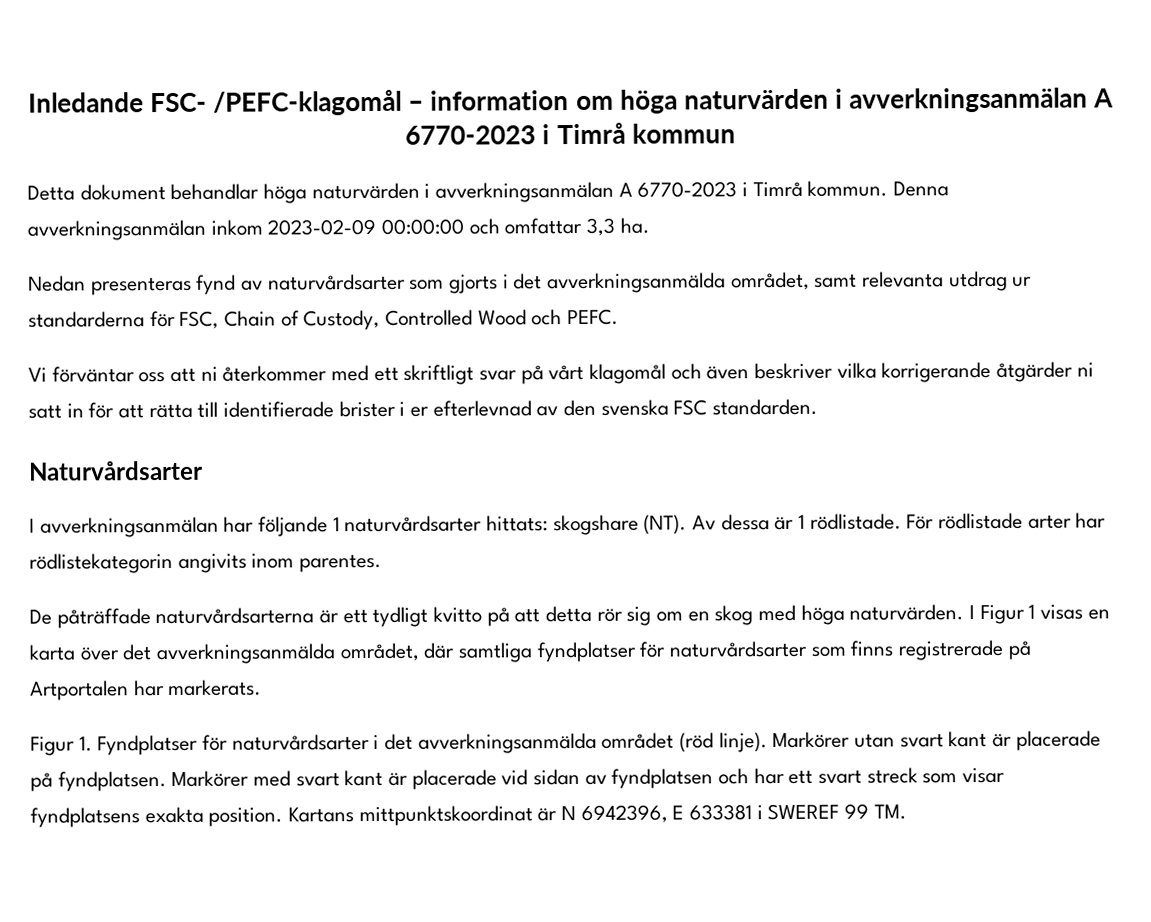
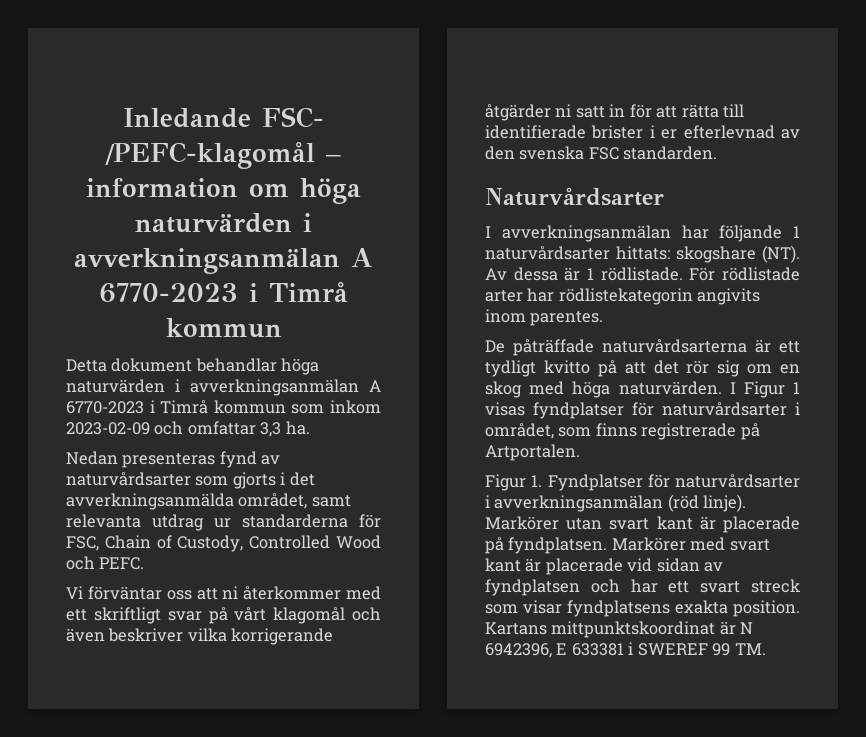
- Detta dokument behandlar höga naturvärden i avverkningsanmälan A 6770-2023 i Timrå kommun. Denna avverkningsanmälan inkom 2023-02-09 00:00:00 och omfattar 3,3 ha.
+ Detta dokument behandlar höga naturvärden i avverkningsanmälan A 6770-2023 i Timrå kommun som inkom 2023-02-09 och omfattar 3,3 ha.
- De påträffade naturvårdsarterna är ett tydligt kvitto på att detta rör sig om en skog med höga naturvärden.
+ De påträffade naturvårdsarterna är ett tydligt kvitto på att det rör sig om en skog med höga naturvärden.
- I Figur 1 visas en karta över det avverkningsanmälda området, där samtliga fyndplatser för naturvårdsarter som finns registrerade på Artportalen har markerats.
+ I Figur 1 visas fyndplatser för naturvårdsarter i området, som finns registrerade på Artportalen.
- Figur 1. Fyndplatser för naturvårdsarter i det avverkningsanmälda området (röd linje).
+ Figur 1. Fyndplatser för naturvårdsarter i avverkningsanmälan (röd linje).

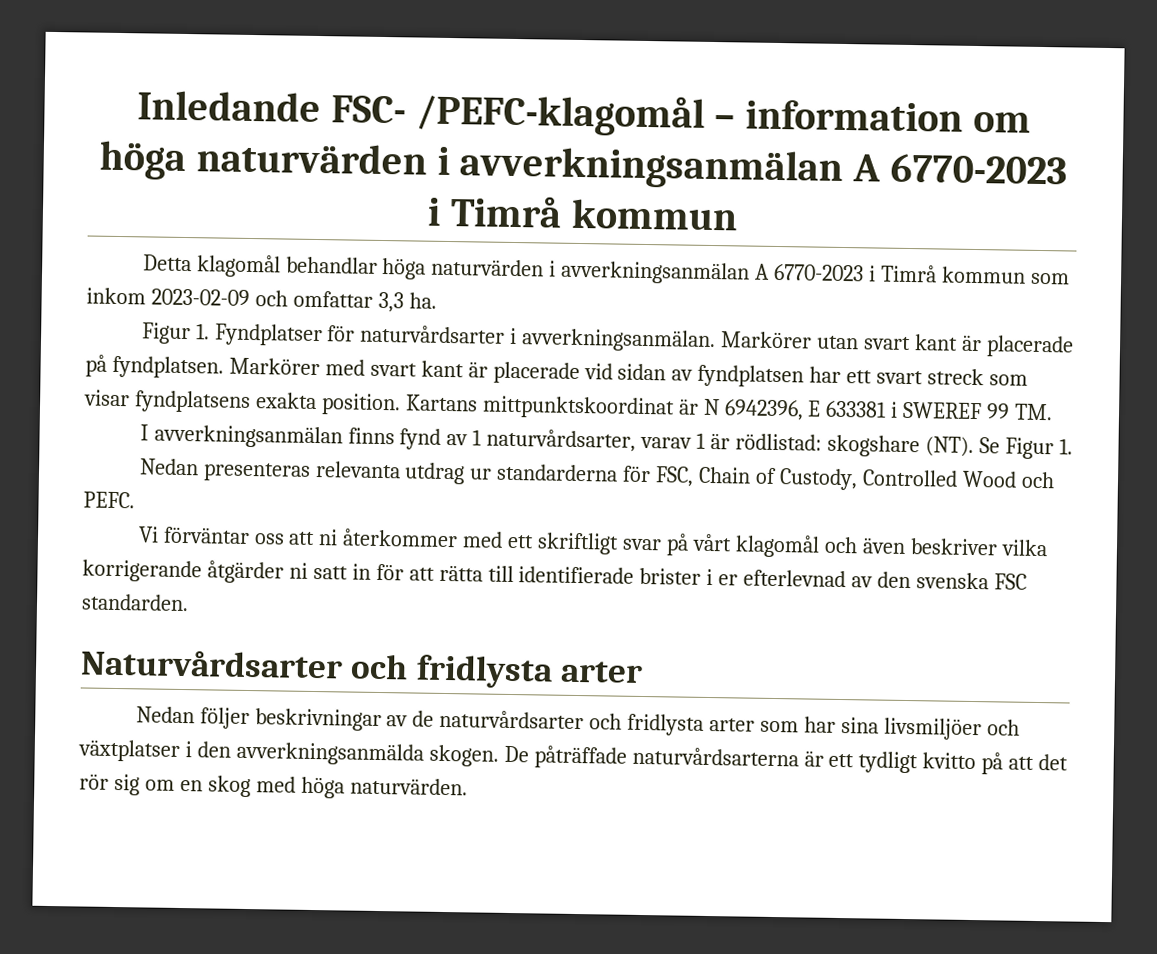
- Detta dokument behandlar höga naturvärden i avverkningsanmälan A 6770-2023 i Timrå kommun som inkom 2023-02-09 och omfattar 3,3 ha.
+ Detta klagomål behandlar höga naturvärden i avverkningsanmälan A 6770-2023 i Timrå kommun som inkom 2023-02-09 och omfattar 3,3 ha.
- Nedan presenteras fynd av naturvårdsarter som gjorts i det avverkningsanmälda området, samt relevanta utdrag ur standarderna för FSC, Chain of Custody, Controlled Wood och PEFC.
+ Figur 1. Fyndplatser för naturvårdsarter i avverkningsanmälan. Markörer utan svart kant är placerade på fyndplatsen. Markörer med svart kant är placerade vid sidan av fyndplatsen har ett svart streck som visar fyndplatsens exakta position. Kartans mittpunktskoordinat är N 6942396, E 633381 i SWEREF 99 TM.
+ I avverkningsanmälan finns fynd av 1 naturvårdsarter, varav 1 är rödlistad: skogshare (NT). Se Figur 1.
+ Nedan presenteras relevanta utdrag ur standarderna för FSC, Chain of Custody, Controlled Wood och PEFC.
- Naturvårdsarter
- I avverkningsanmälan har följande 1 naturvårdsarter hittats: skogshare (NT). Av dessa är 1 rödlistade. För rödlistade arter har rödlistekategorin angivits inom parentes.
- De påträffade naturvårdsarterna är ett tydligt kvitto på att det rör sig om en skog med höga naturvärden. I Figur 1 visas fyndplatser för naturvårdsarter i området, som finns registrerade på Artportalen.
- Figur 1. Fyndplatser för naturvårdsarter i avverkningsanmälan (röd linje). Markörer utan svart kant är placerade på fyndplatsen. Markörer med svart kant är placerade vid sidan av fyndplatsen och har ett svart streck som visar fyndplatsens exakta position. Kartans mittpunktskoordinat är N 6942396, E 633381 i SWEREF 99 TM.
+ Naturvårdsarter och fridlysta arter
+ Nedan följer beskrivningar av de naturvårdsarter och fridlysta arter som har sina livsmiljöer och växtplatser i den avverkningsanmälda skogen. De påträffade naturvårdsarterna är ett tydligt kvitto på att det rör sig om en skog med höga naturvärden.

